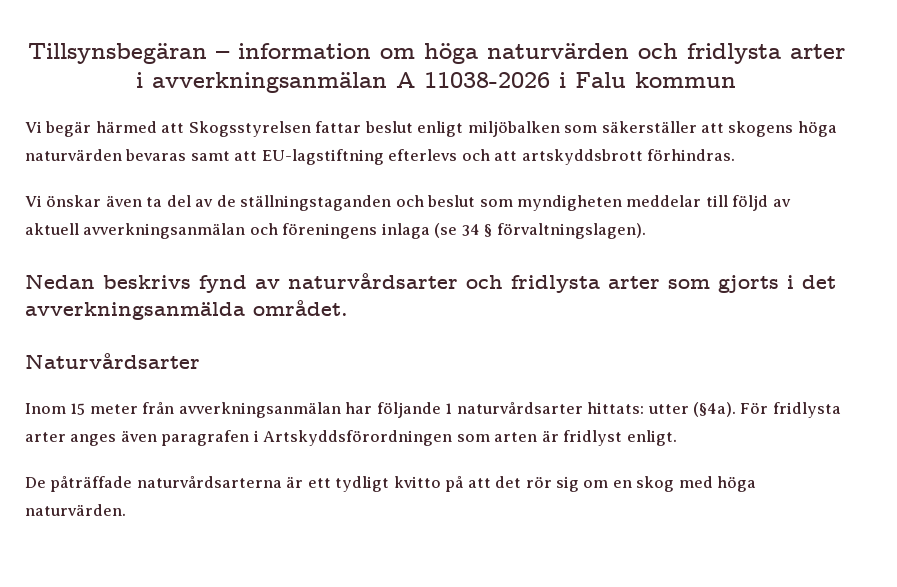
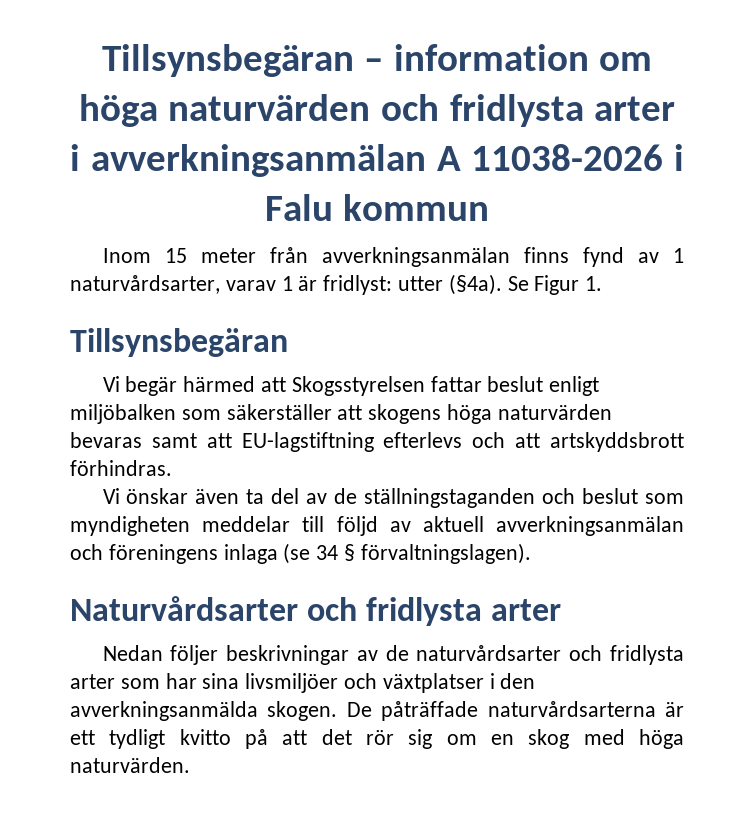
+ Inom 15 meter från avverkningsanmälan finns fynd av 1 naturvårdsarter, varav 1 är fridlyst: utter (§4a). Se Figur 1.
+ Tillsynsbegäran
- Nedan beskrivs fynd av naturvårdsarter och fridlysta arter som gjorts i det avverkningsanmälda området.
- Naturvårdsarter
- Inom 15 meter från avverkningsanmälan har följande 1 naturvårdsarter hittats: utter (§4a). För fridlysta arter anges även paragrafen i Artskyddsförordningen som arten är fridlyst enligt.
- De påträffade naturvårdsarterna är ett tydligt kvitto på att det rör sig om en skog med höga naturvärden.
+ Naturvårdsarter och fridlysta arter
+ Nedan följer beskrivningar av de naturvårdsarter och fridlysta arter som har sina livsmiljöer och växtplatser i den avverkningsanmälda skogen. De påträffade naturvårdsarterna är ett tydligt kvitto på att det rör sig om en skog med höga naturvärden.

